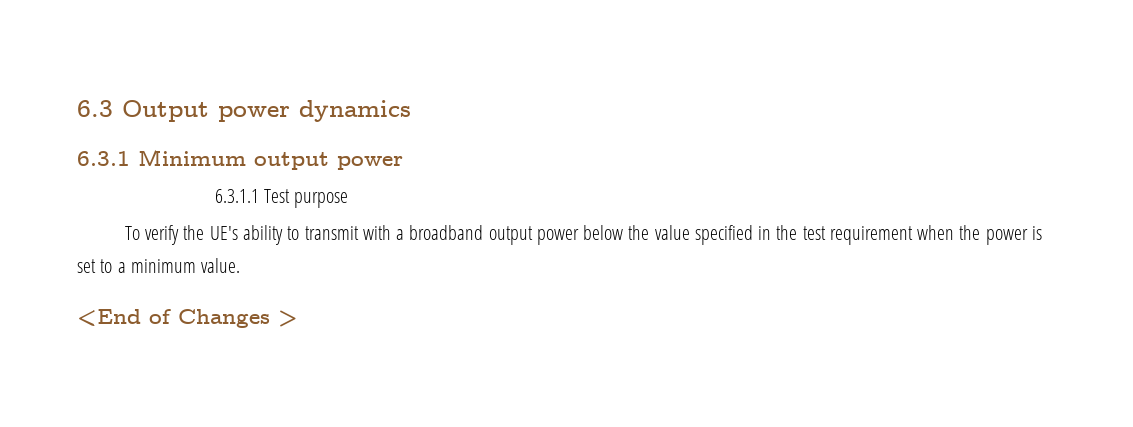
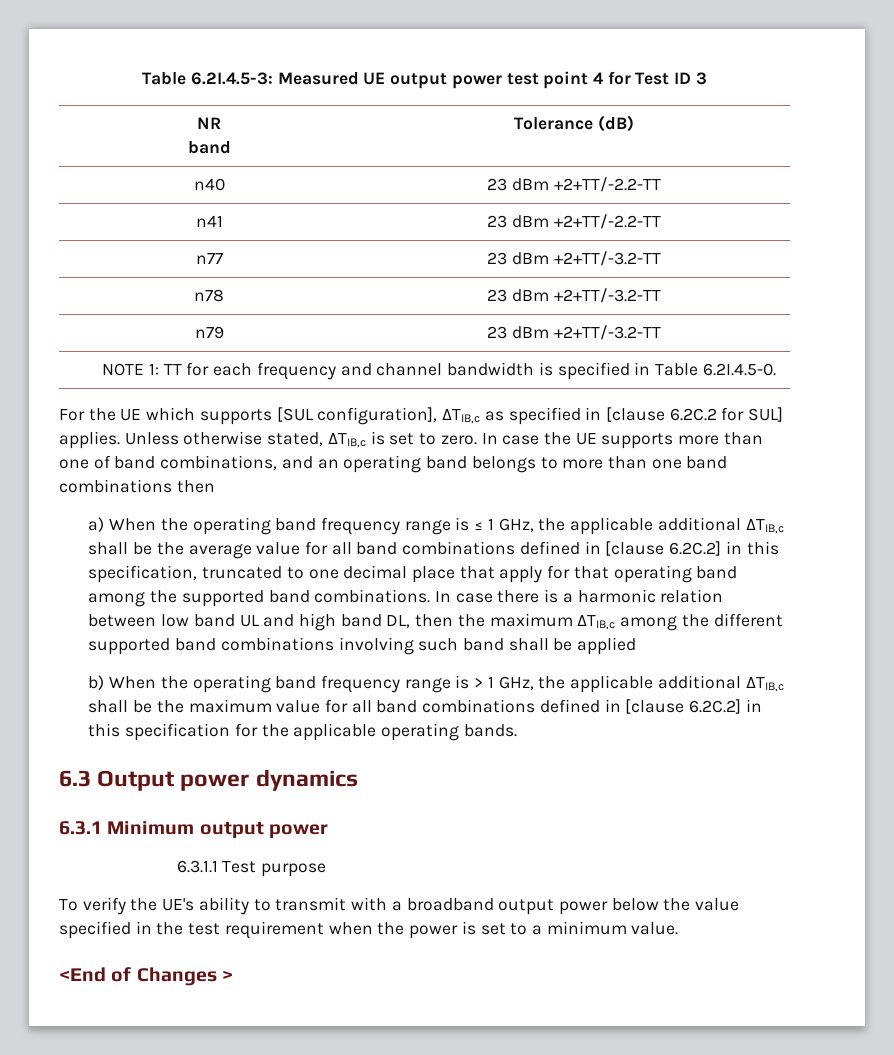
+ Table 6.2I.4.5-3: Measured UE output power test point 4 for Test ID 3
+ NR
+ band | Tolerance (dB)
+ n40 | 23 dBm +2+TT/-2.2-TT
+ n41 | 23 dBm +2+TT/-2.2-TT
+ n77 | 23 dBm +2+TT/-3.2-TT
+ n78 | 23 dBm +2+TT/-3.2-TT
+ n79 | 23 dBm +2+TT/-3.2-TT
+ NOTE 1: TT for each frequency and channel bandwidth is specified in Table 6.2I.4.5-0.
+ For the UE which supports [SUL configuration], ΔTIB,c as specified in [clause 6.2C.2 for SUL] applies. Unless otherwise stated, ΔTIB,c is set to zero. In case the UE supports more than one of band combinations, and an operating band belongs to more than one band combinations then
+ a) When the operating band frequency range is ≤ 1 GHz, the applicable additional ΔTIB,c shall be the average value for all band combinations defined in [clause 6.2C.2] in this specification, truncated to one decimal place that apply for that operating band among the supported band combinations. In case there is a harmonic relation between low band UL and high band DL, then the maximum ΔTIB,c among the different supported band combinations involving such band shall be applied
+ b) When the operating band frequency range is > 1 GHz, the applicable additional ΔTIB,c shall be the maximum value for all band combinations defined in [clause 6.2C.2] in this specification for the applicable operating bands.

